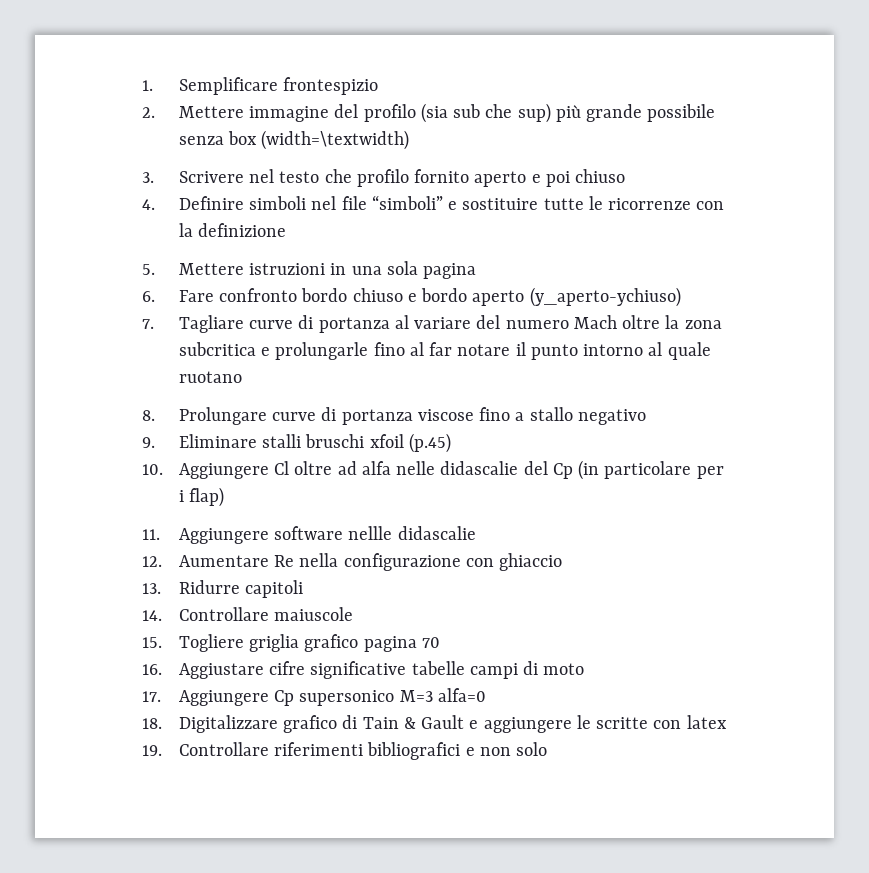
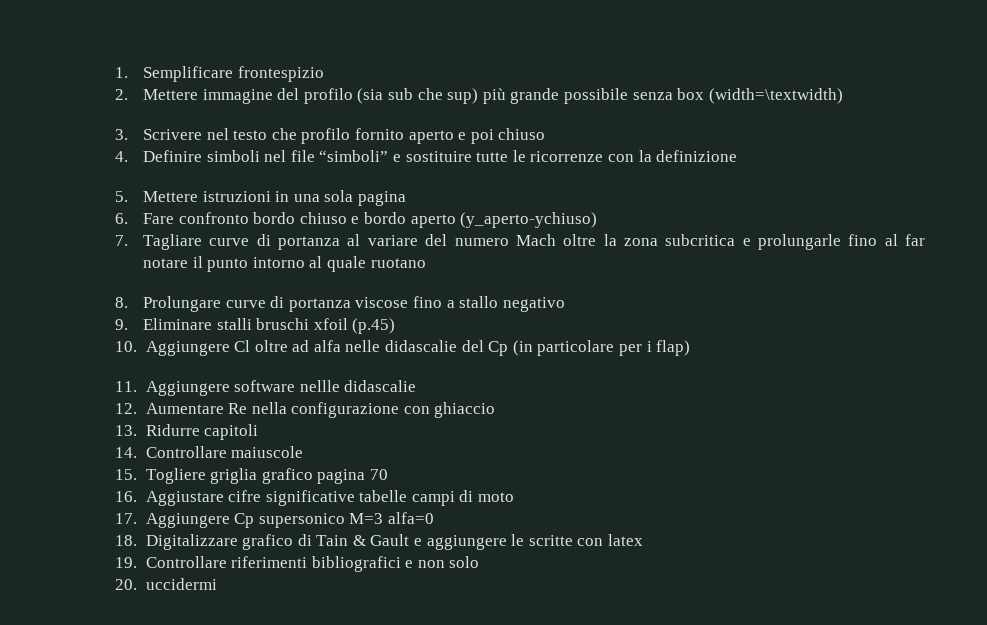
+ 20. uccidermi

